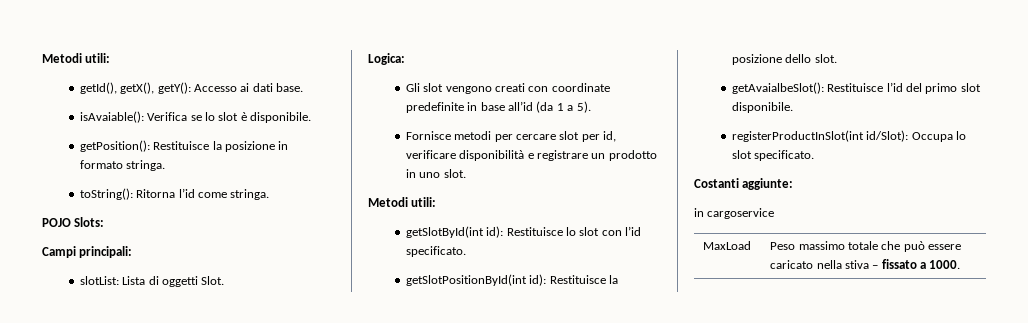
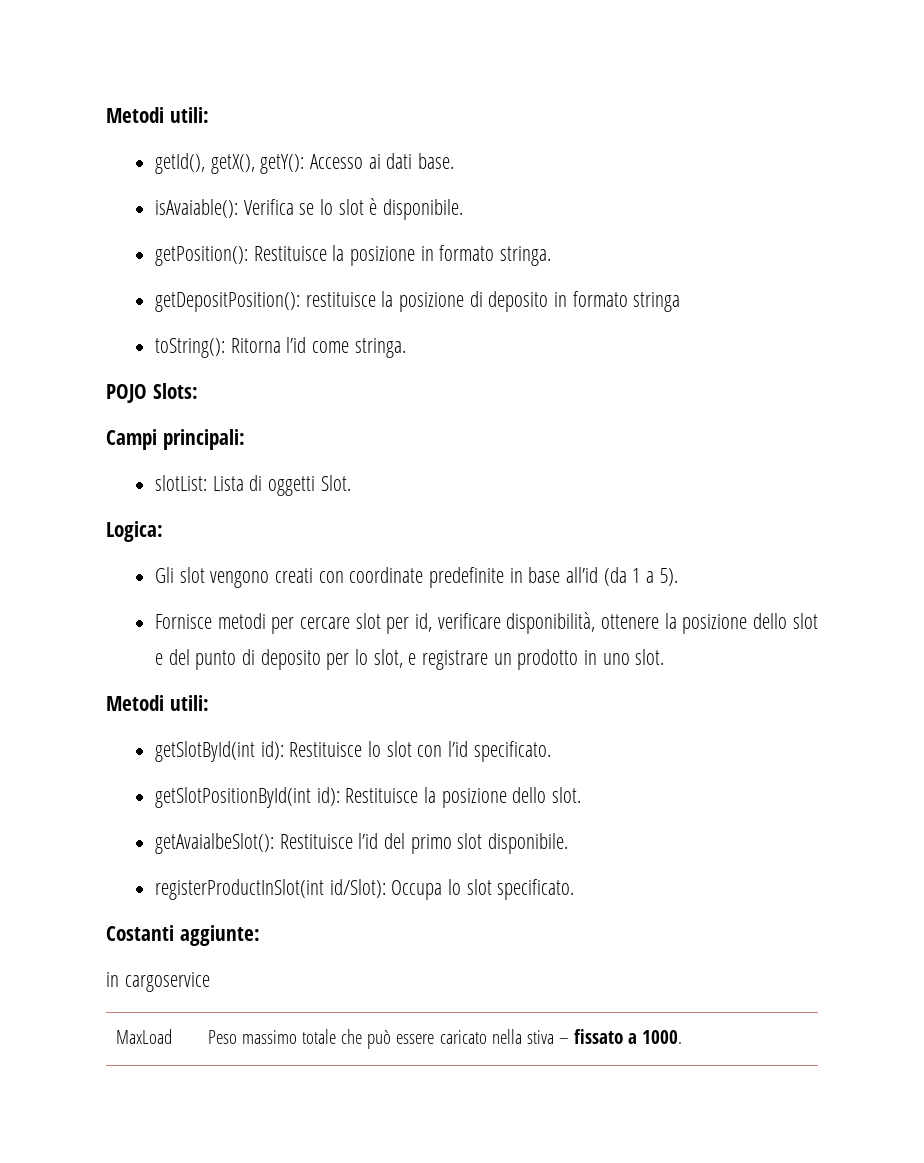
+ getDepositPosition(): restituisce la posizione di deposito in formato stringa
- Fornisce metodi per cercare slot per id, verificare disponibilità e registrare un prodotto in uno slot.
+ Fornisce metodi per cercare slot per id, verificare disponibilità, ottenere la posizione dello slot e del punto di deposito per lo slot, e registrare un prodotto in uno slot.

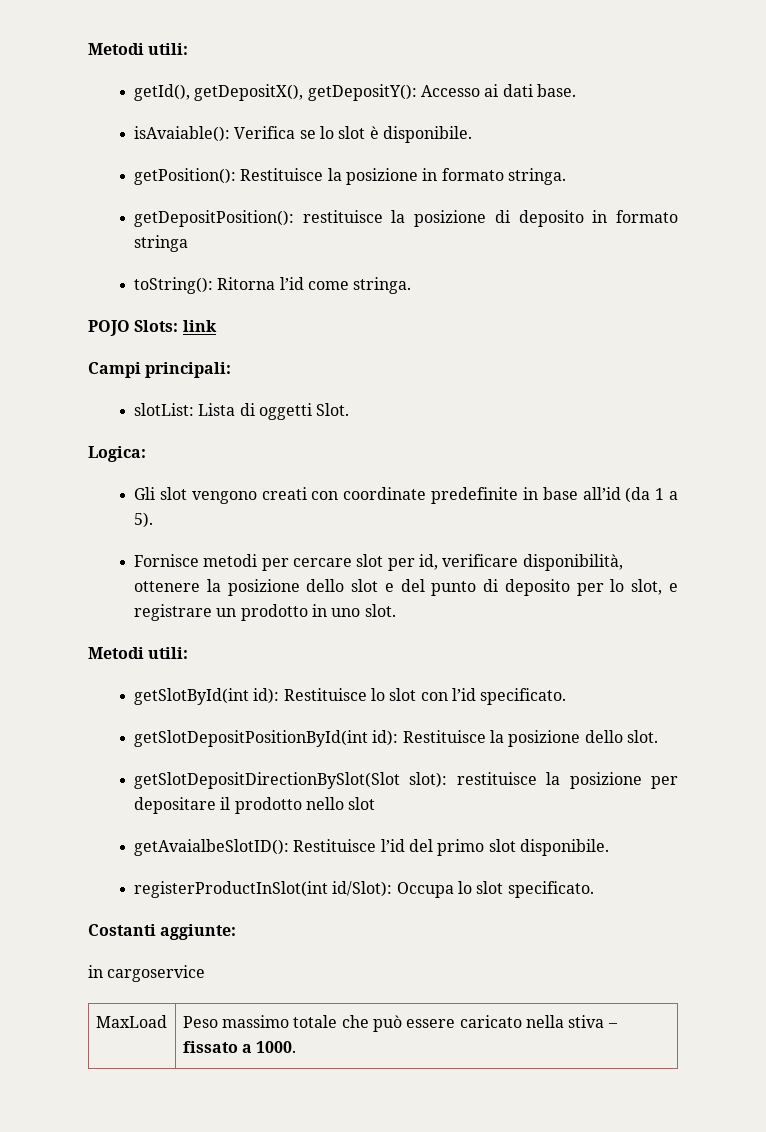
- getId(), getX(), getY(): Accesso ai dati base.
+ getId(), getDepositX(), getDepositY(): Accesso ai dati base.
- POJO Slots:
+ POJO Slots: link
- getSlotPositionById(int id): Restituisce la posizione dello slot.
+ getSlotDepositPositionById(int id): Restituisce la posizione dello slot.
- getAvaialbeSlot(): Restituisce l’id del primo slot disponibile.
+ getSlotDepositDirectionBySlot(Slot slot): restituisce la posizione per depositare il prodotto nello slot
+ getAvaialbeSlotID(): Restituisce l’id del primo slot disponibile.

